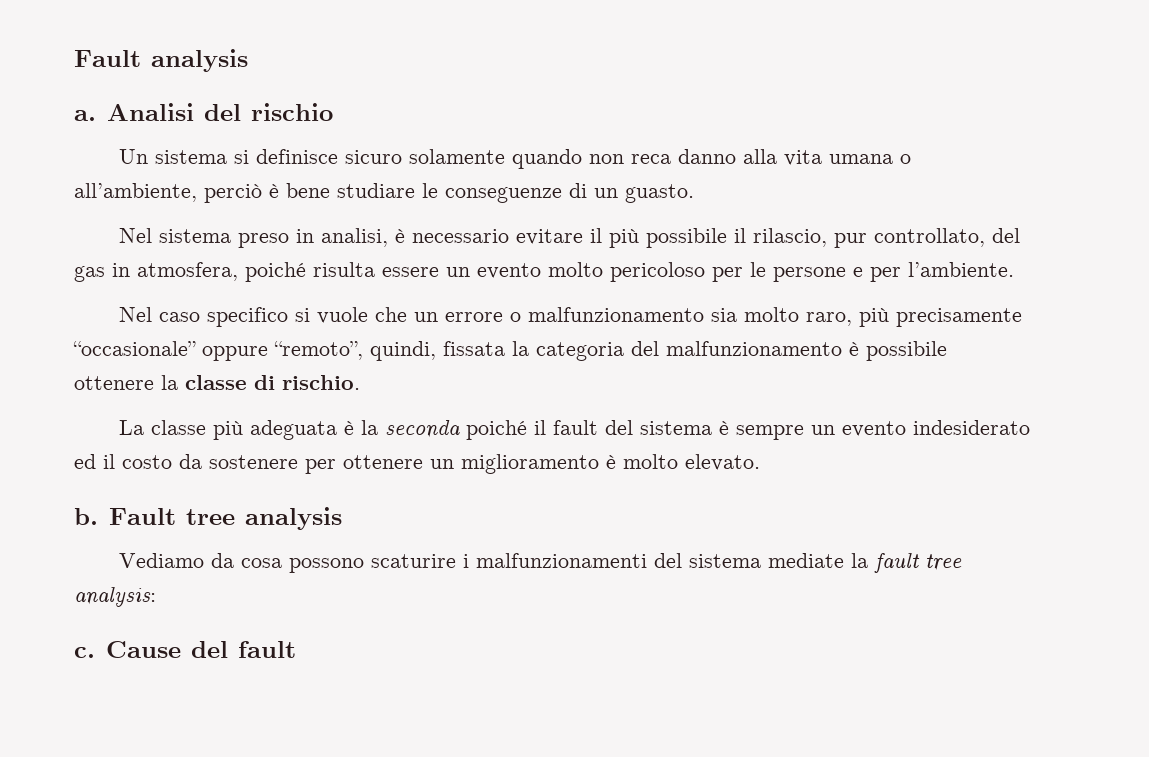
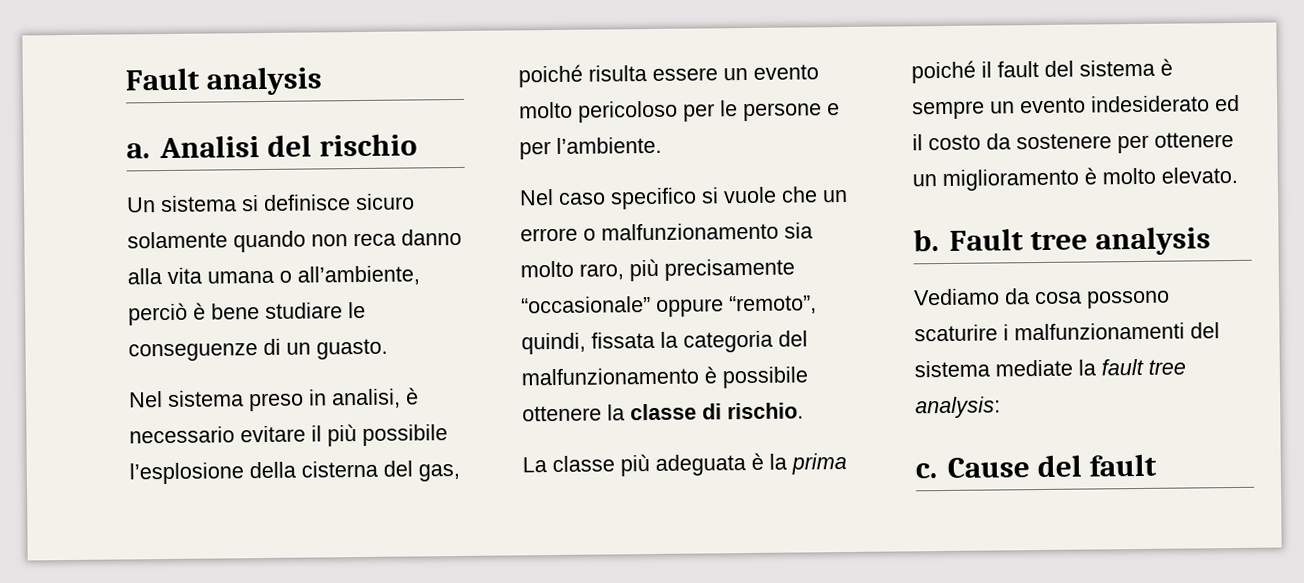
- Nel sistema preso in analisi, è necessario evitare il più possibile il rilascio, pur controllato, del gas in atmosfera, poiché risulta essere un evento molto pericoloso per le persone e per l’ambiente.
+ Nel sistema preso in analisi, è necessario evitare il più possibile l’esplosione della cisterna del gas, poiché risulta essere un evento molto pericoloso per le persone e per l’ambiente.
- La classe più adeguata è la seconda poiché il fault del sistema è sempre un evento indesiderato ed il costo da sostenere per ottenere un miglioramento è molto elevato.
+ La classe più adeguata è la prima poiché il fault del sistema è sempre un evento indesiderato ed il costo da sostenere per ottenere un miglioramento è molto elevato.

